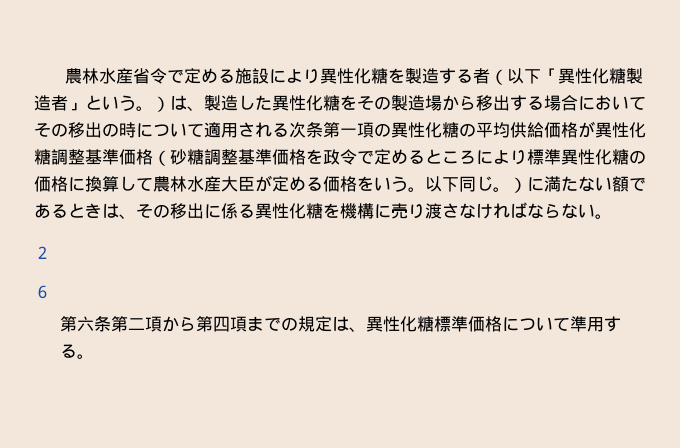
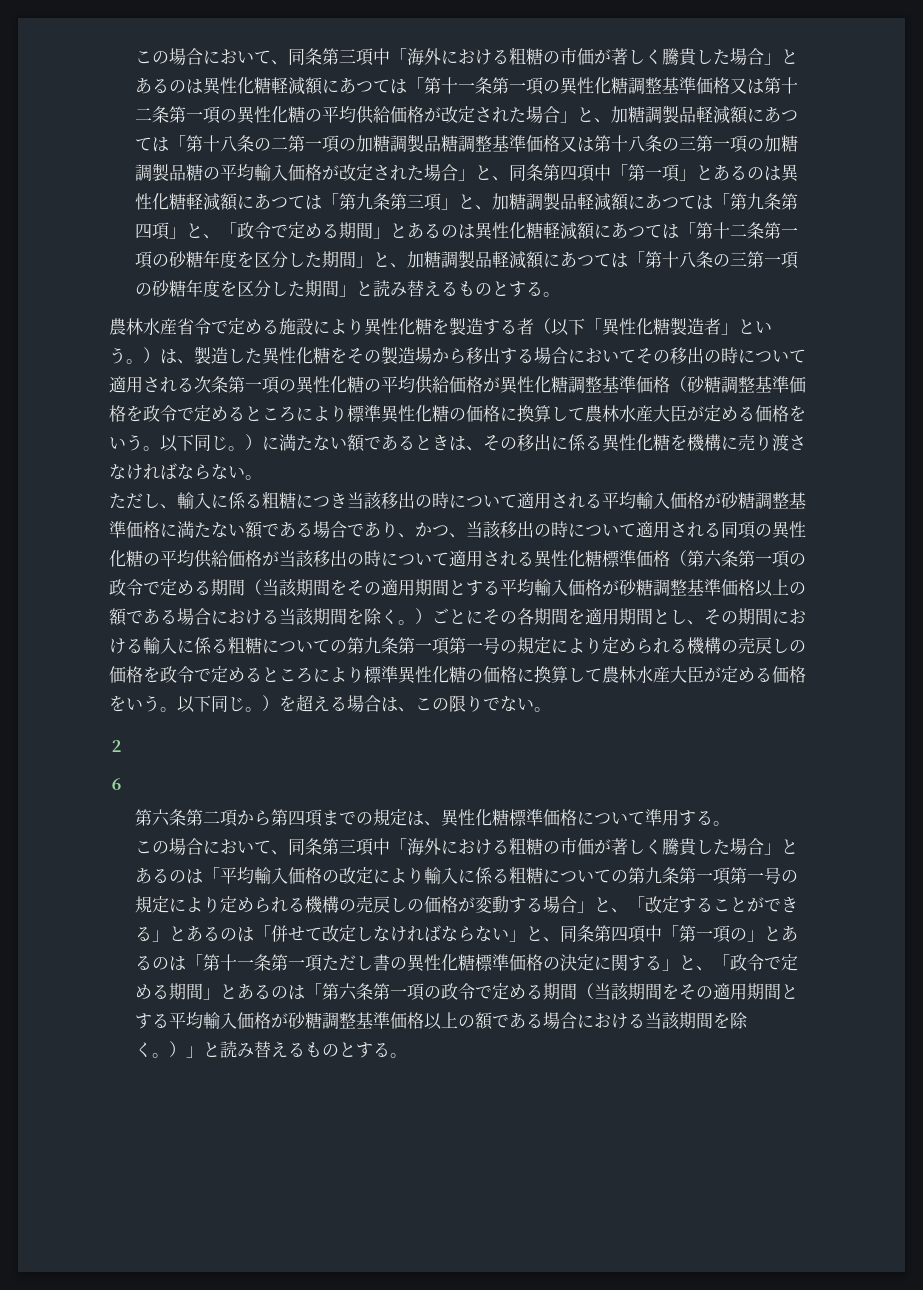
+ この場合において、同条第三項中「海外における粗糖の市価が著しく騰貴した場合」とあるのは異性化糖軽減額にあつては「第十一条第一項の異性化糖調整基準価格又は第十二条第一項の異性化糖の平均供給価格が改定された場合」と、加糖調製品軽減額にあつては「第十八条の二第一項の加糖調製品糖調整基準価格又は第十八条の三第一項の加糖調製品糖の平均輸入価格が改定された場合」と、同条第四項中「第一項」とあるのは異性化糖軽減額にあつては「第九条第三項」と、加糖調製品軽減額にあつては「第九条第四項」と、「政令で定める期間」とあるのは異性化糖軽減額にあつては「第十二条第一項の砂糖年度を区分した期間」と、加糖調製品軽減額にあつては「第十八条の三第一項の砂糖年度を区分した期間」と読み替えるものとする。
+ ただし、輸入に係る粗糖につき当該移出の時について適用される平均輸入価格が砂糖調整基準価格に満たない額である場合であり、かつ、当該移出の時について適用される同項の異性化糖の平均供給価格が当該移出の時について適用される異性化糖標準価格（第六条第一項の政令で定める期間（当該期間をその適用期間とする平均輸入価格が砂糖調整基準価格以上の額である場合における当該期間を除く。）ごとにその各期間を適用期間とし、その期間における輸入に係る粗糖についての第九条第一項第一号の規定により定められる機構の売戻しの価格を政令で定めるところにより標準異性化糖の価格に換算して農林水産大臣が定める価格をいう。以下同じ。）を超える場合は、この限りでない。
+ この場合において、同条第三項中「海外における粗糖の市価が著しく騰貴した場合」とあるのは「平均輸入価格の改定により輸入に係る粗糖についての第九条第一項第一号の規定により定められる機構の売戻しの価格が変動する場合」と、「改定することができる」とあるのは「併せて改定しなければならない」と、同条第四項中「第一項の」とあるのは「第十一条第一項ただし書の異性化糖標準価格の決定に関する」と、「政令で定める期間」とあるのは「第六条第一項の政令で定める期間（当該期間をその適用期間とする平均輸入価格が砂糖調整基準価格以上の額である場合における当該期間を除く。）」と読み替えるものとする。

